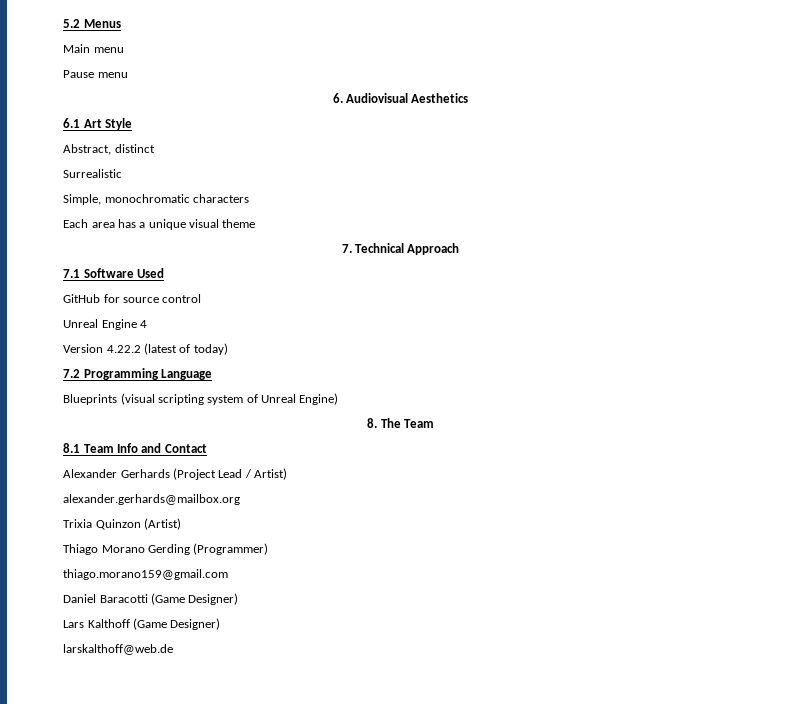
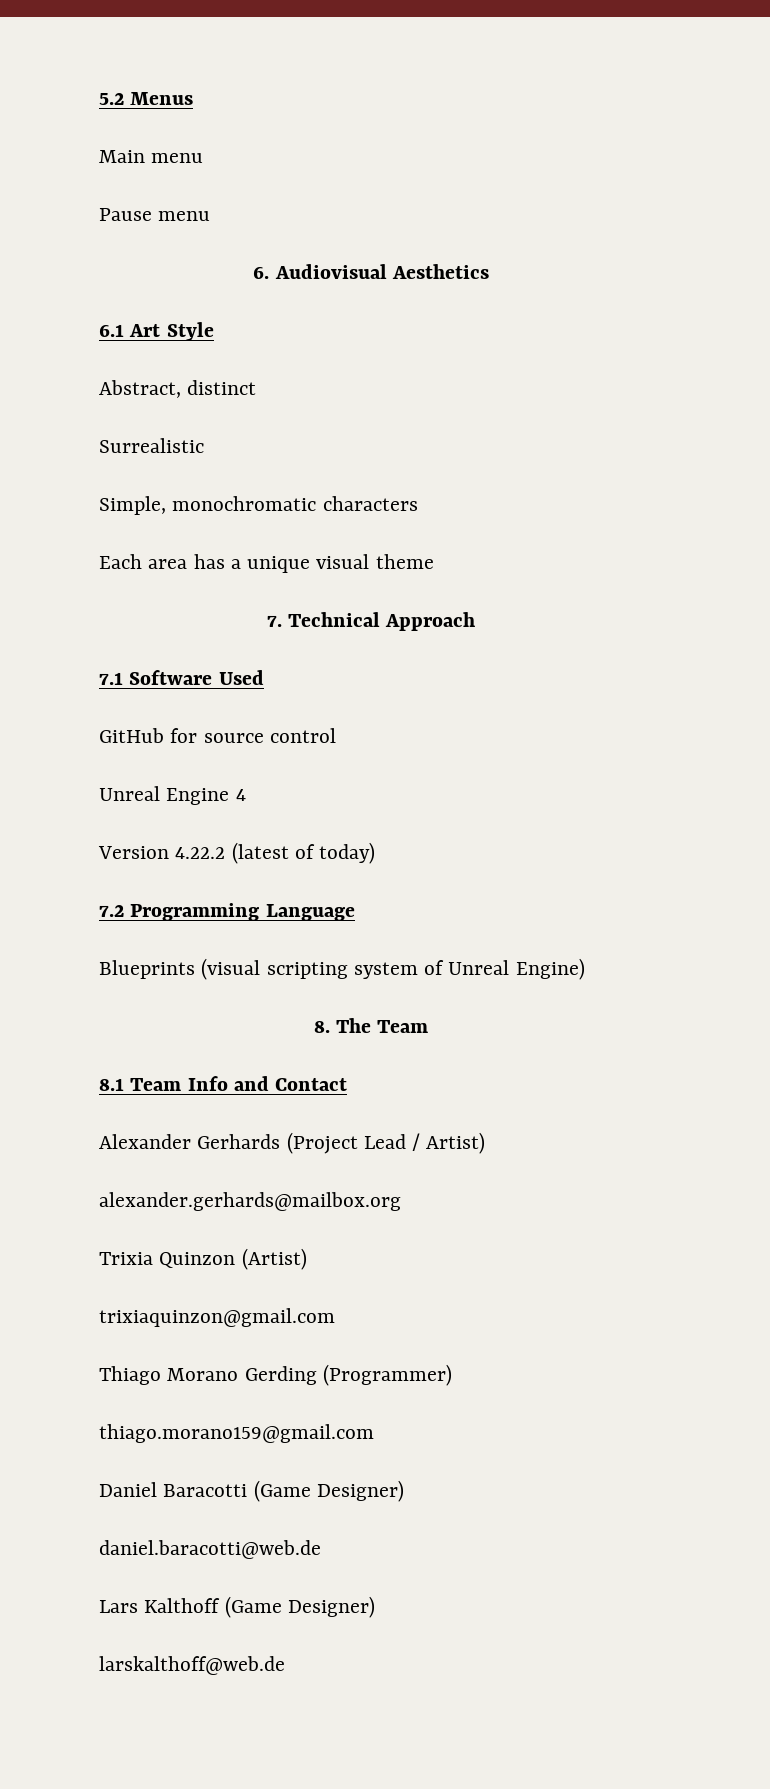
+ trixiaquinzon@gmail.com
+ daniel.baracotti@web.de

